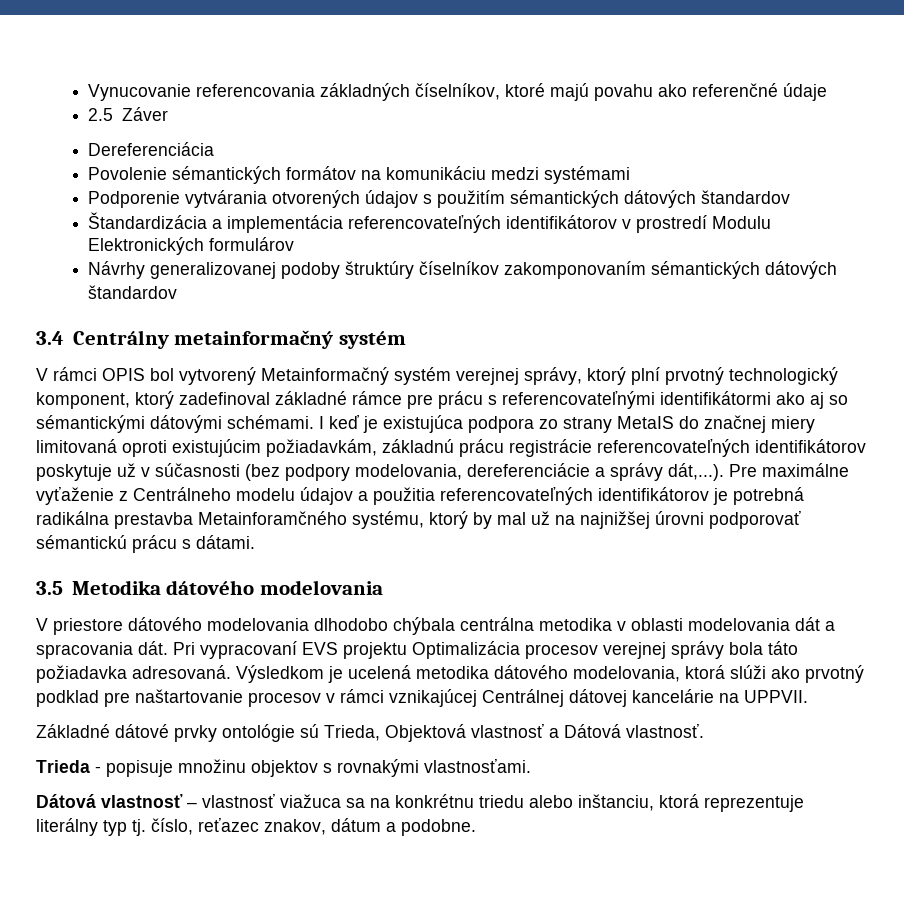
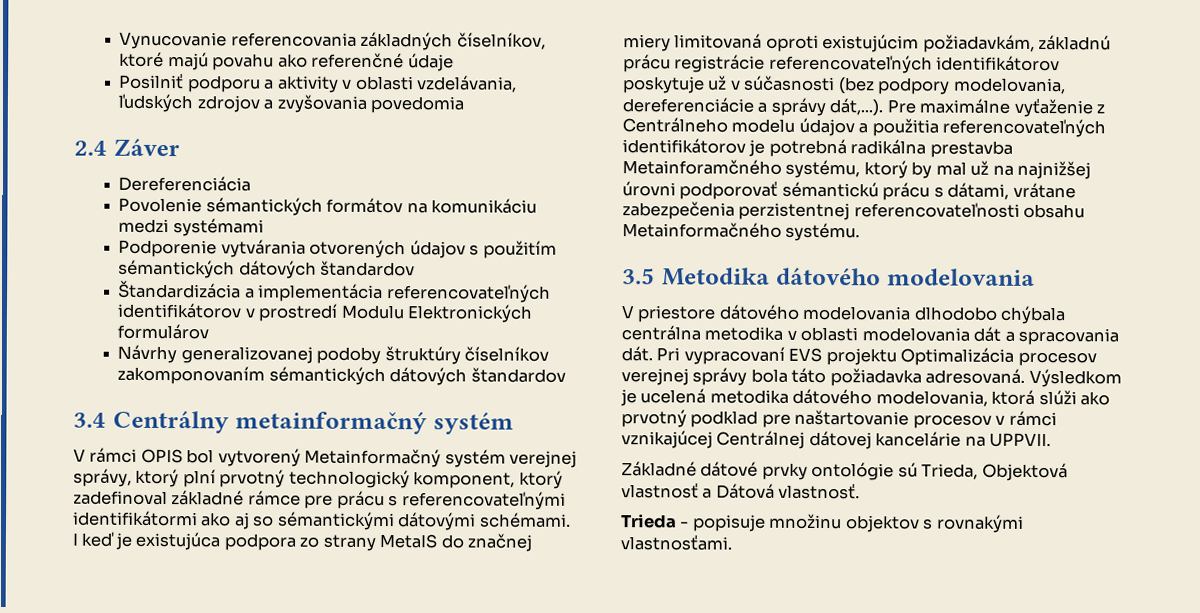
- 2.5 Záver
+ Posilniť podporu a aktivity v oblasti vzdelávania, ľudských zdrojov a zvyšovania povedomia
+ 2.4 Záver
- I keď je existujúca podpora zo strany MetaIS do značnej miery limitovaná oproti existujúcim požiadavkám, základnú prácu registrácie referencovateľných identifikátorov poskytuje už v súčasnosti (bez podpory modelovania, dereferenciácie a správy dát,...). Pre maximálne vyťaženie z Centrálneho modelu údajov a použitia referencovateľných identifikátorov je potrebná radikálna prestavba Metainforamčného systému, ktorý by mal už na najnižšej úrovni podporovať sémantickú prácu s dátami.
+ I keď je existujúca podpora zo strany MetaIS do značnej miery limitovaná oproti existujúcim požiadavkám, základnú prácu registrácie referencovateľných identifikátorov poskytuje už v súčasnosti (bez podpory modelovania, dereferenciácie a správy dát,...). Pre maximálne vyťaženie z Centrálneho modelu údajov a použitia referencovateľných identifikátorov je potrebná radikálna prestavba Metainforamčného systému, ktorý by mal už na najnižšej úrovni podporovať sémantickú prácu s dátami, vrátane zabezpečenia perzistentnej referencovateľnosti obsahu Metainformačného systému.
- Dátová vlastnosť – vlastnosť viažuca sa na konkrétnu triedu alebo inštanciu, ktorá reprezentuje literálny typ tj. číslo, reťazec znakov, dátum a podobne.

